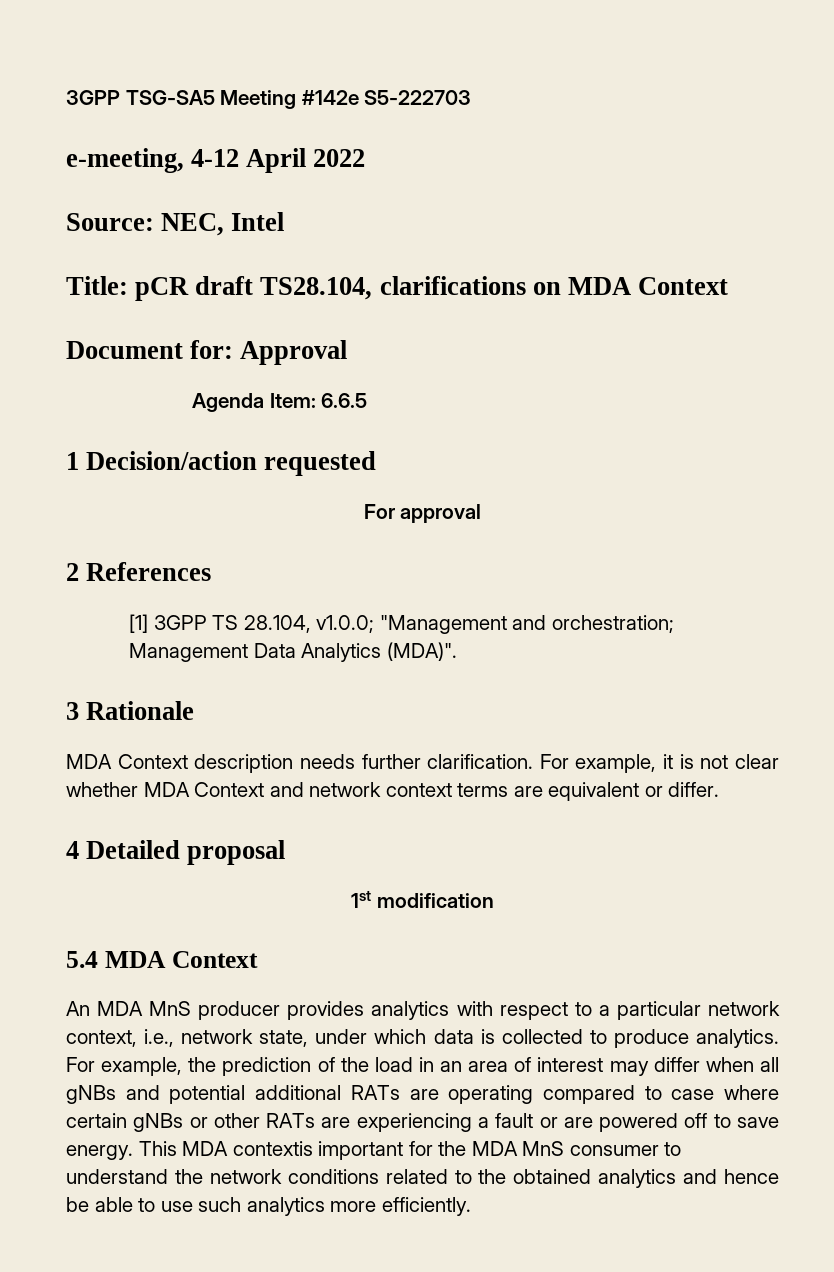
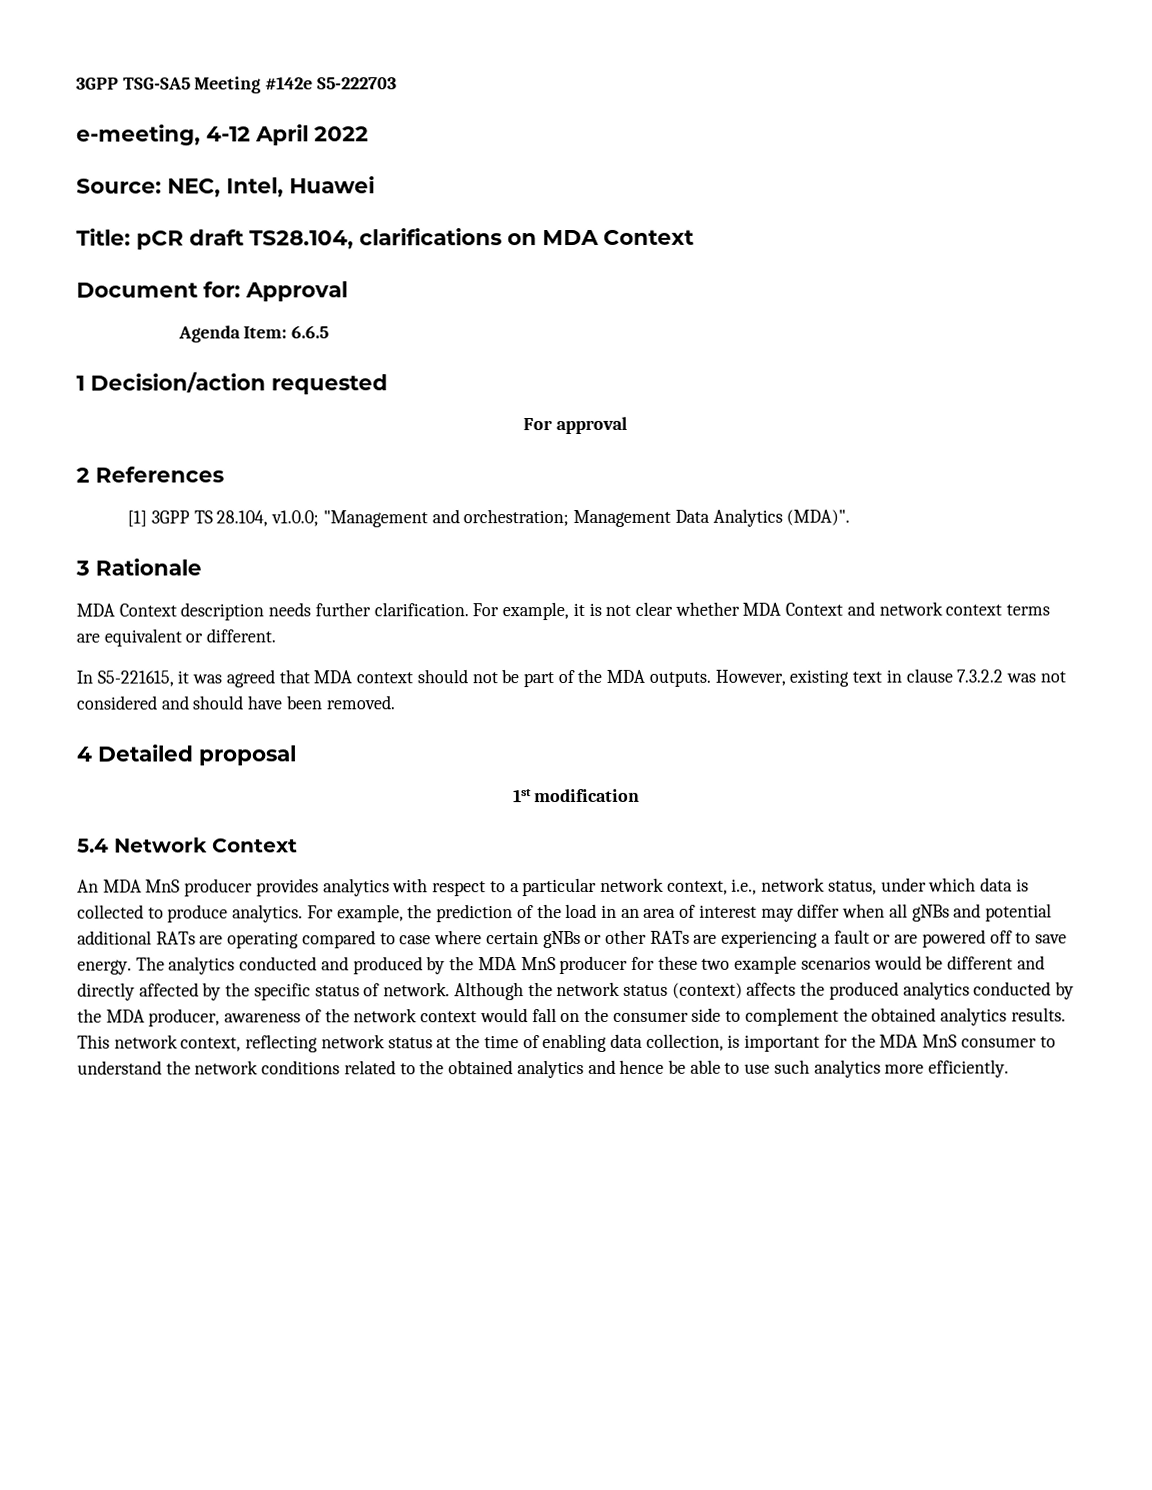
- Source: NEC, Intel
+ Source: NEC, Intel, Huawei
- For example, it is not clear whether MDA Context and network context terms are equivalent or differ.
+ For example, it is not clear whether MDA Context and network context terms are equivalent or different.
+ In S5-221615, it was agreed that MDA context should not be part of the MDA outputs. However, existing text in clause 7.3.2.2 was not considered and should have been removed.
- 5.4 MDA Context
+ 5.4 Network Context
- An MDA MnS producer provides analytics with respect to a particular network context, i.e., network state, under which data is collected to produce analytics.
+ An MDA MnS producer provides analytics with respect to a particular network context, i.e., network status, under which data is collected to produce analytics.
- This MDA contextis important for the MDA MnS consumer to understand the network conditions related to the obtained analytics and hence be able to use such analytics more efficiently.
+ The analytics conducted and produced by the MDA MnS producer for these two example scenarios would be different and directly affected by the specific status of network. Although the network status (context) affects the produced analytics conducted by the MDA producer, awareness of the network context would fall on the consumer side to complement the obtained analytics results. This network context, reflecting network status at the time of enabling data collection, is important for the MDA MnS consumer to understand the network conditions related to the obtained analytics and hence be able to use such analytics more efficiently.

